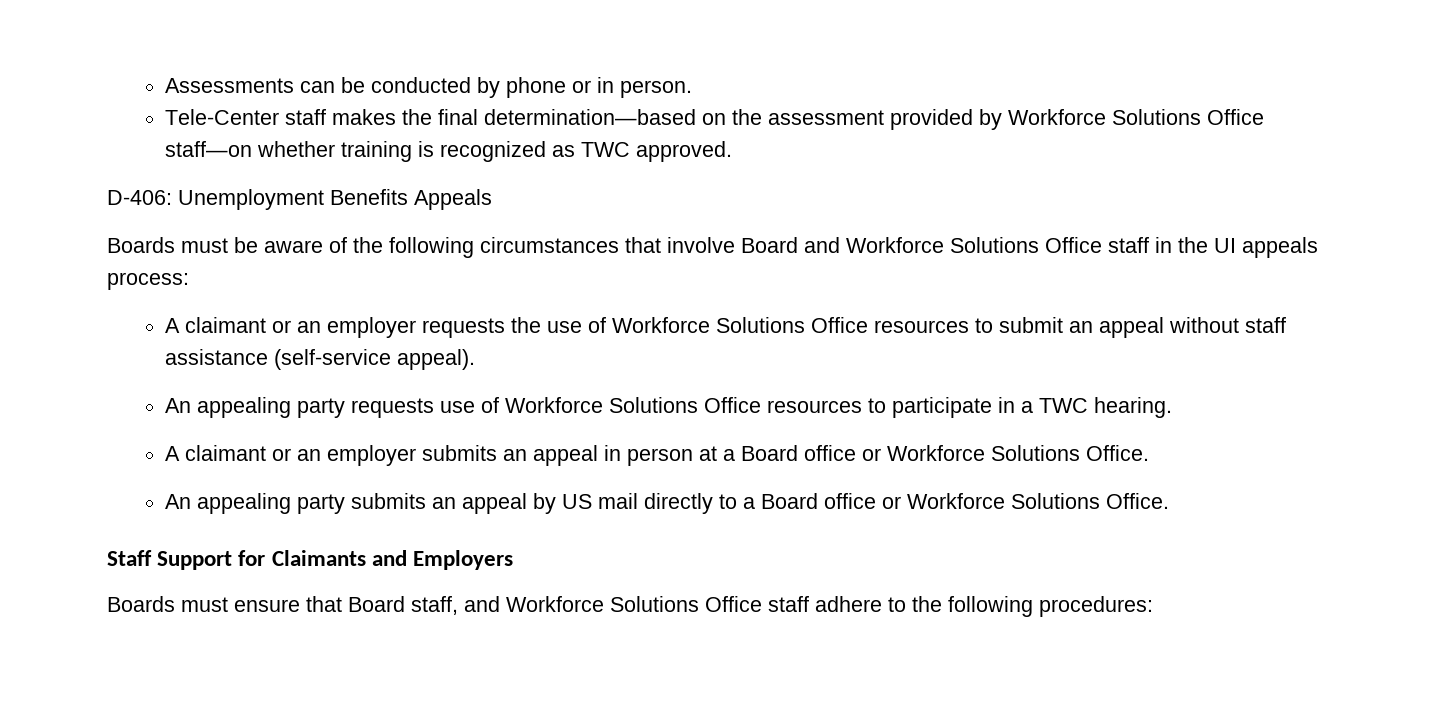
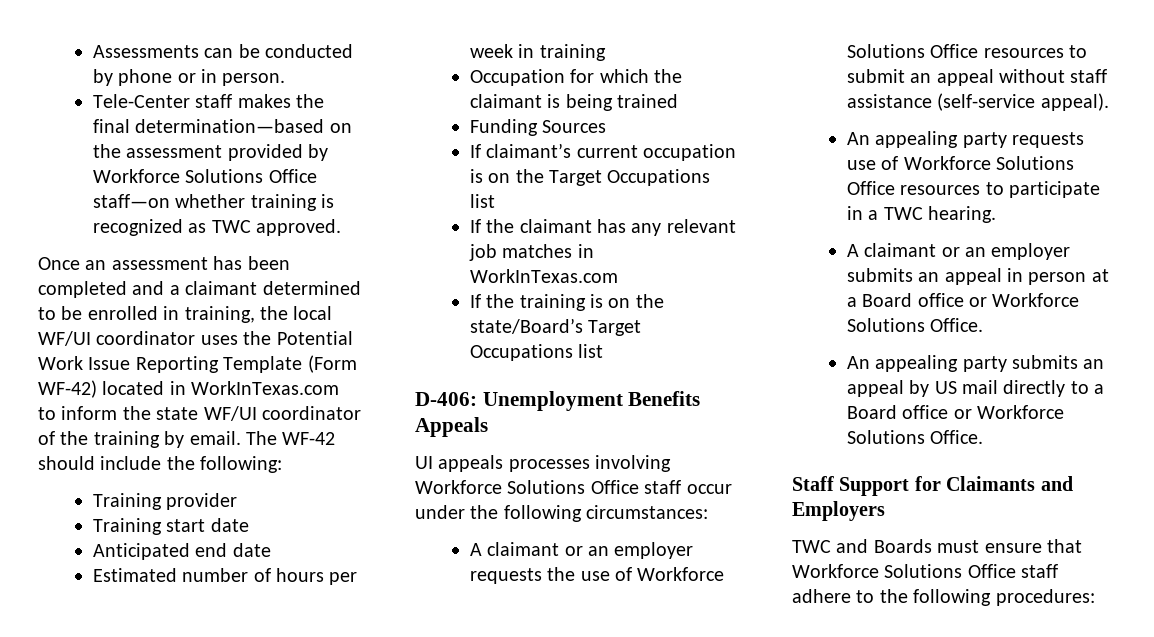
+ Once an assessment has been completed and a claimant determined to be enrolled in training, the local WF/UI coordinator uses the Potential Work Issue Reporting Template (Form WF-42) located in WorkInTexas.com to inform the state WF/UI coordinator of the training by email. The WF-42 should include the following:
+ Training provider
+ Training start date
+ Anticipated end date
+ Estimated number of hours per week in training
+ Occupation for which the claimant is being trained
+ Funding Sources
+ If claimant’s current occupation is on the Target Occupations list
+ If the claimant has any relevant job matches in WorkInTexas.com
+ If the training is on the state/Board’s Target Occupations list
  D-406: Unemployment Benefits Appeals
- Boards must be aware of the following circumstances that involve Board and Workforce Solutions Office staff in the UI appeals process:
+ UI appeals processes involving Workforce Solutions Office staff occur under the following circumstances:
- Boards must ensure that Board staff, and Workforce Solutions Office staff adhere to the following procedures:
+ TWC and Boards must ensure that Workforce Solutions Office staff adhere to the following procedures:

